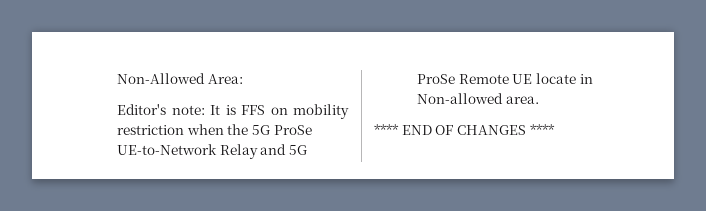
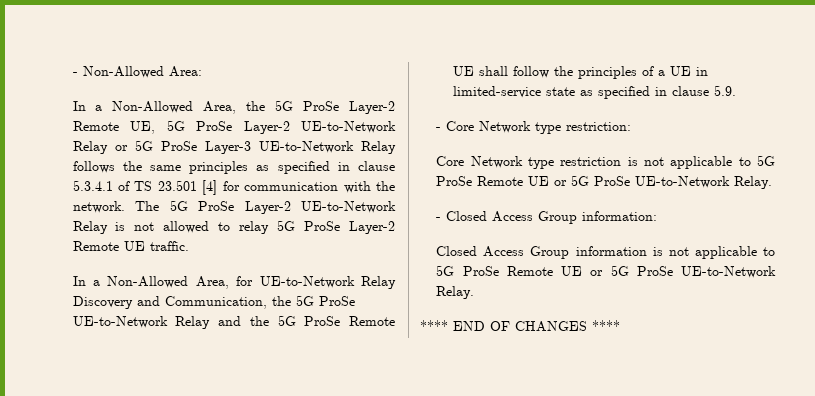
- Non-Allowed Area:
+ - Non-Allowed Area:
- Editor's note: It is FFS on mobility restriction when the 5G ProSe UE-to-Network Relay and 5G ProSe Remote UE locate in Non-allowed area.
+ In a Non-Allowed Area, the 5G ProSe Layer-2 Remote UE, 5G ProSe Layer-2 UE-to-Network Relay or 5G ProSe Layer-3 UE-to-Network Relay follows the same principles as specified in clause 5.3.4.1 of TS 23.501 [4] for communication with the network. The 5G ProSe Layer-2 UE-to-Network Relay is not allowed to relay 5G ProSe Layer-2 Remote UE traffic.
+ In a Non-Allowed Area, for UE-to-Network Relay Discovery and Communication, the 5G ProSe UE-to-Network Relay and the 5G ProSe Remote UE shall follow the principles of a UE in limited-service state as specified in clause 5.9.
+ - Core Network type restriction:
+ Core Network type restriction is not applicable to 5G ProSe Remote UE or 5G ProSe UE-to-Network Relay.
+ - Closed Access Group information:
+ Closed Access Group information is not applicable to 5G ProSe Remote UE or 5G ProSe UE-to-Network Relay.

